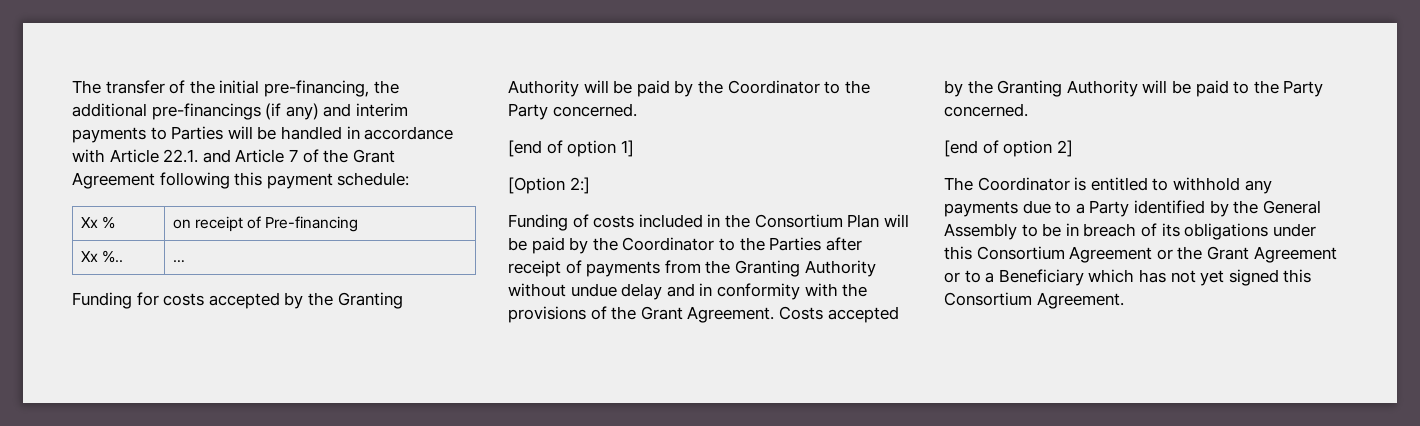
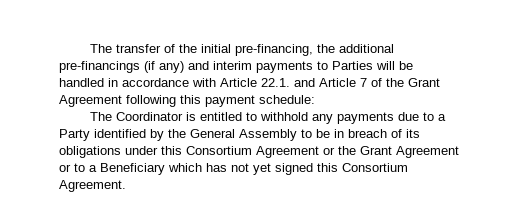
- Xx % | on receipt of Pre-financing
- Xx %.. | …
- Funding for costs accepted by the Granting Authority will be paid by the Coordinator to the Party concerned.
- [end of option 1]
- [Option 2:]
- Funding of costs included in the Consortium Plan will be paid by the Coordinator to the Parties after receipt of payments from the Granting Authority without undue delay and in conformity with the provisions of the Grant Agreement. Costs accepted by the Granting Authority will be paid to the Party concerned.
- [end of option 2]

